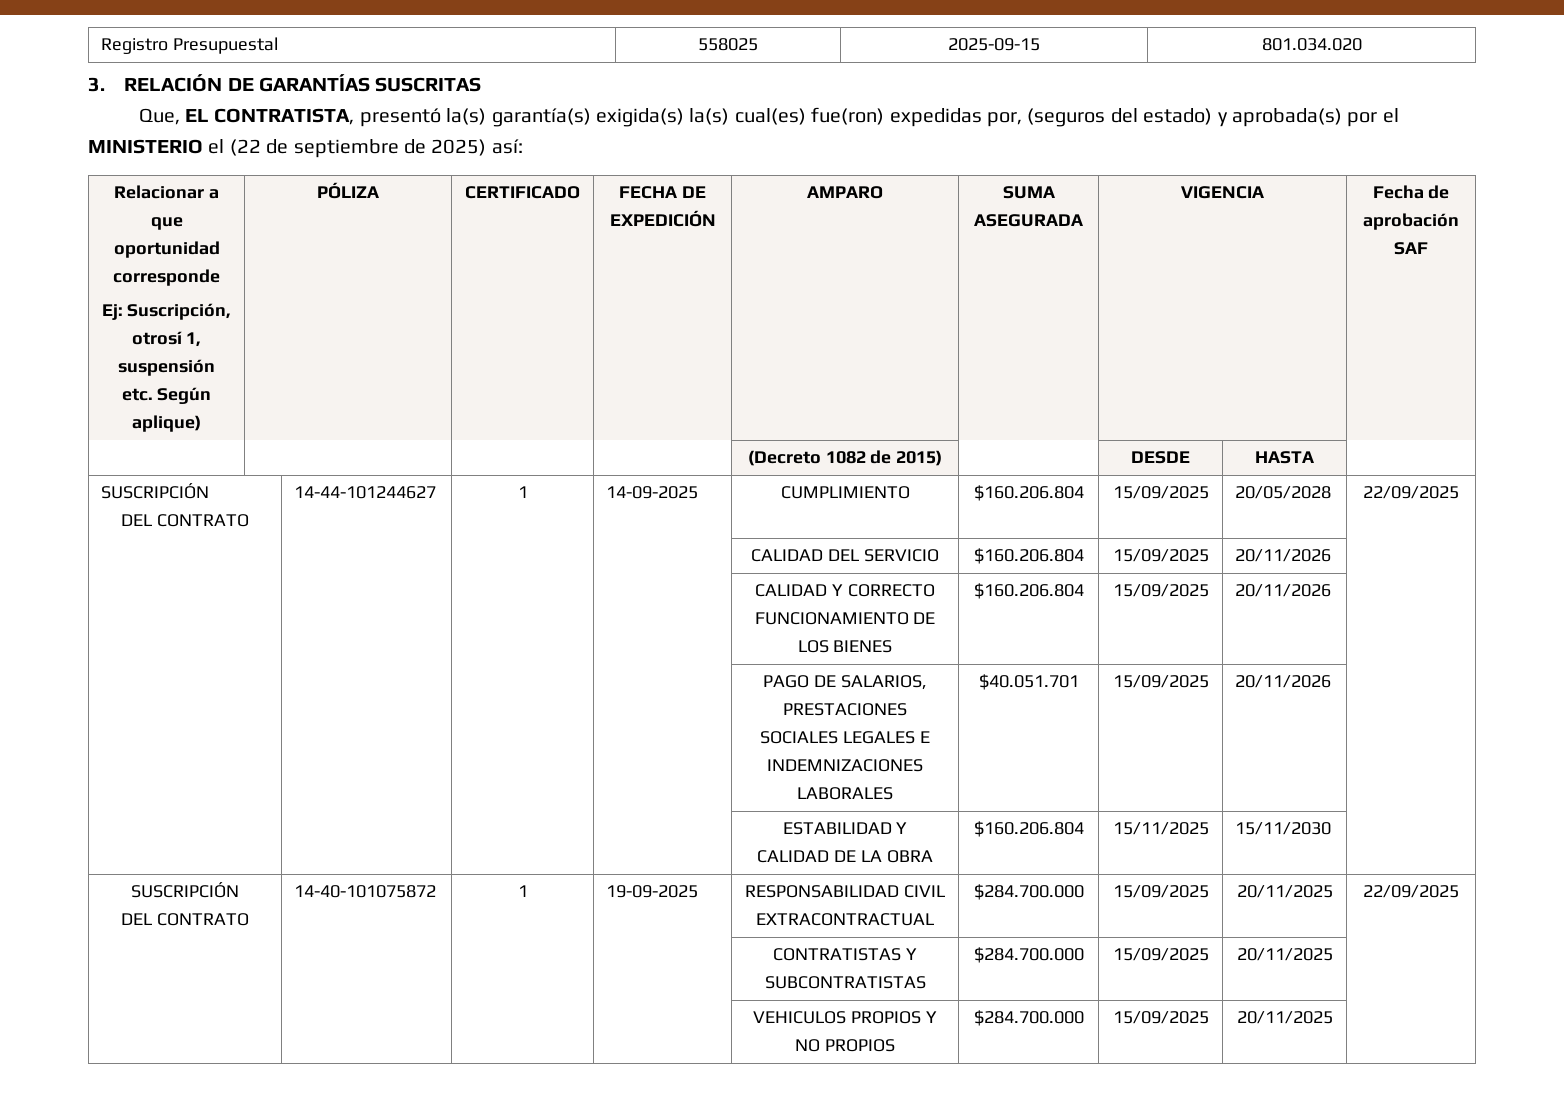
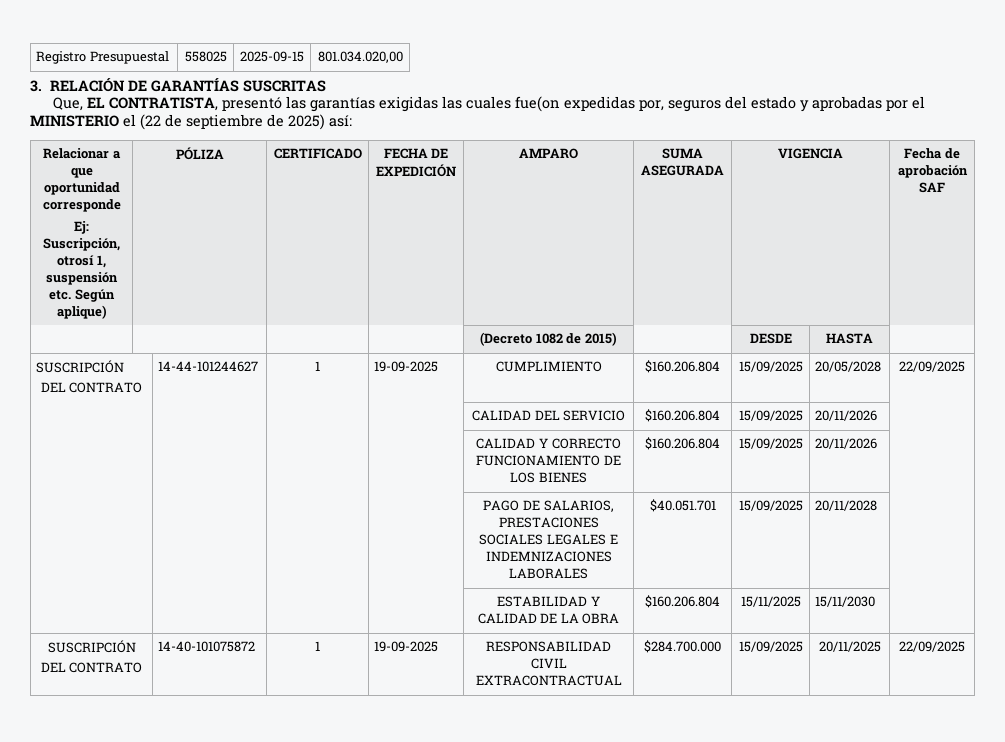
- Registro Presupuestal | 558025 | 2025-09-15 | 801.034.020
+ Registro Presupuestal | 558025 | 2025-09-15 | 801.034.020,00
- Que, EL CONTRATISTA, presentó la(s) garantía(s) exigida(s) la(s) cual(es) fue(ron) expedidas por, (seguros del estado) y aprobada(s) por el MINISTERIO el (22 de septiembre de 2025) así:
+ Que, EL CONTRATISTA, presentó las garantías exigidas las cuales fue(on expedidas por, seguros del estado y aprobadas por el MINISTERIO el (22 de septiembre de 2025) así:
  | | | | (Decreto 1082 de 2015) | | DESDE | HASTA |
  SUSCRIPCIÓN
- DEL CONTRATO | 14-44-101244627 | 1 | 14-09-2025 | CUMPLIMIENTO | $160.206.804 | 15/09/2025 | 20/05/2028 | 22/09/2025
+ DEL CONTRATO | 14-44-101244627 | 1 | 19-09-2025 | CUMPLIMIENTO | $160.206.804 | 15/09/2025 | 20/05/2028 | 22/09/2025
- | | | | PAGO DE SALARIOS, PRESTACIONES SOCIALES LEGALES E INDEMNIZACIONES LABORALES | $40.051.701 | 15/09/2025 | 20/11/2026 |
+ | | | | PAGO DE SALARIOS, PRESTACIONES SOCIALES LEGALES E INDEMNIZACIONES LABORALES | $40.051.701 | 15/09/2025 | 20/11/2028 |
- | | | | CONTRATISTAS Y SUBCONTRATISTAS | $284.700.000 | 15/09/2025 | 20/11/2025 |
- | | | | VEHICULOS PROPIOS Y NO PROPIOS | $284.700.000 | 15/09/2025 | 20/11/2025 |

